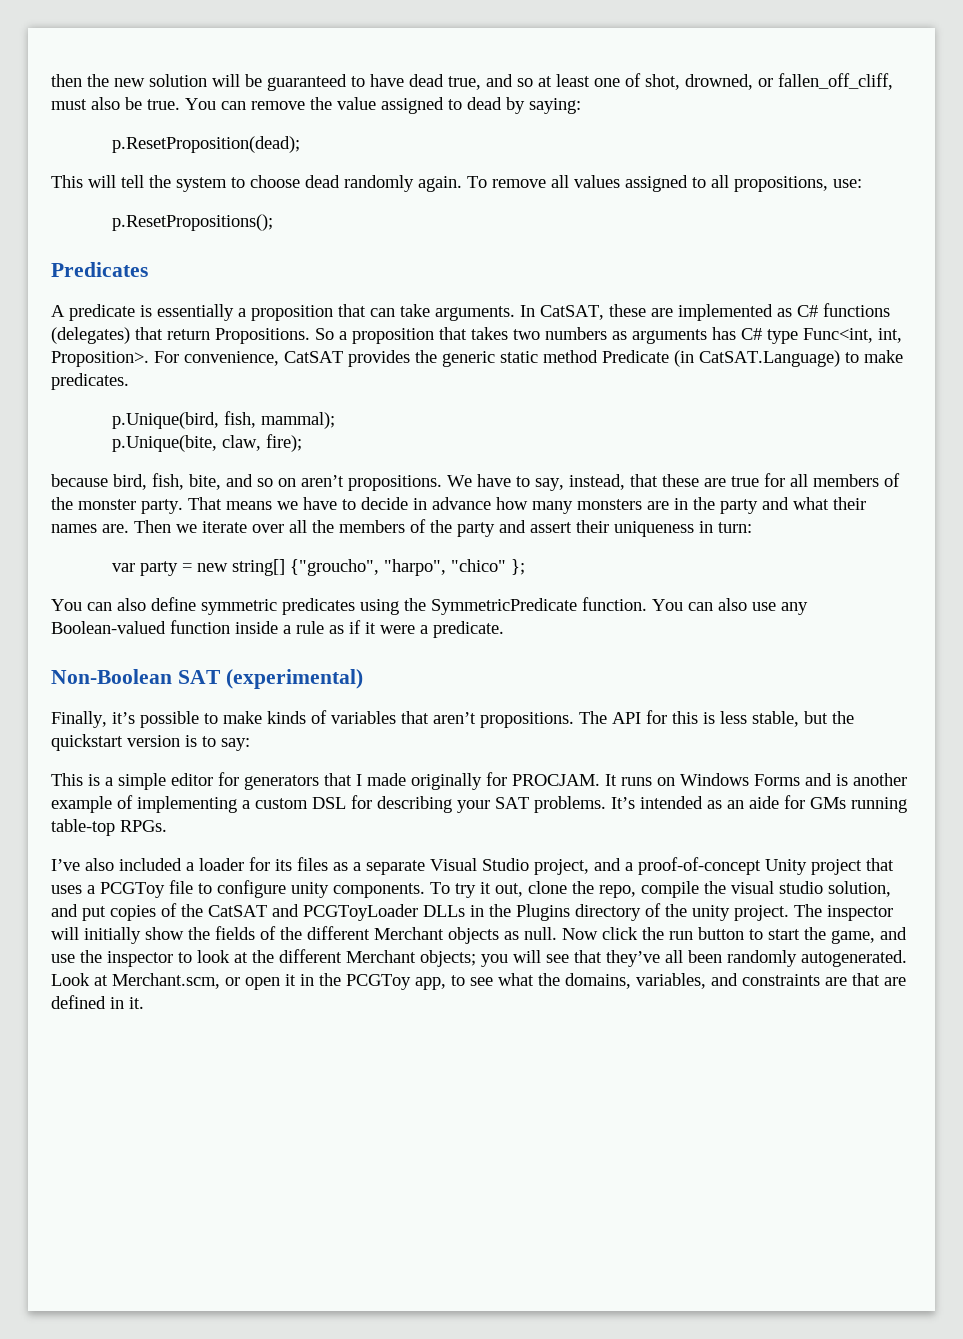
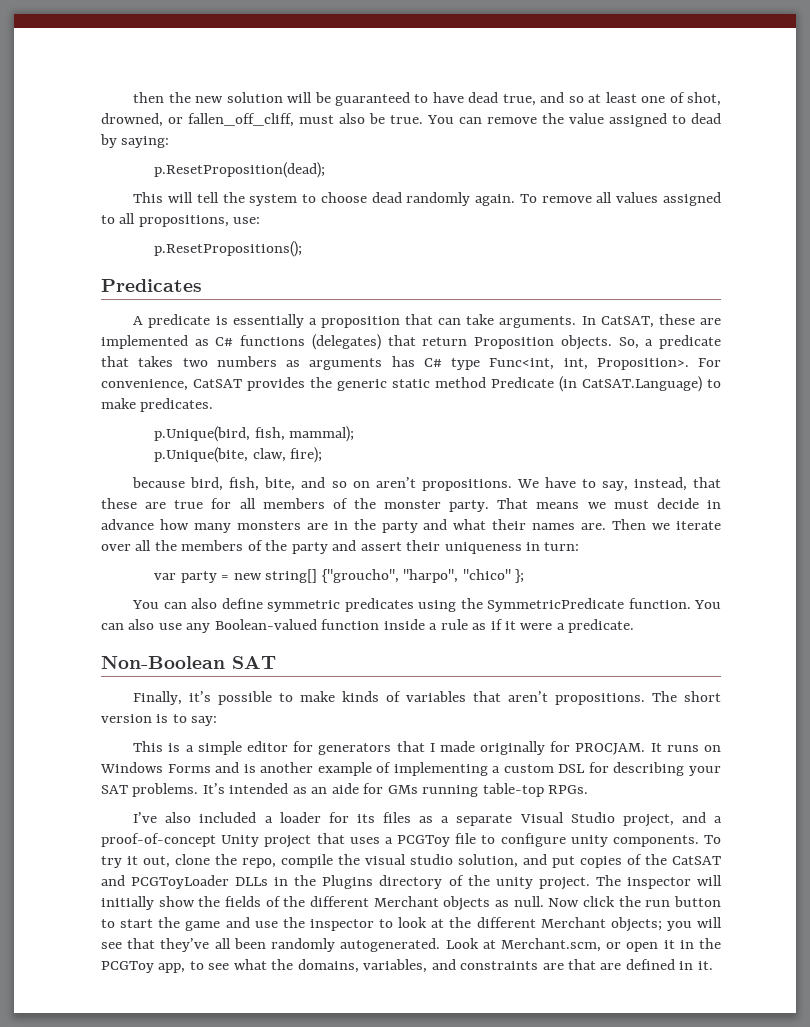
- In CatSAT, these are implemented as C# functions (delegates) that return Propositions. So a proposition that takes two numbers as arguments has C# type Func<int, int, Proposition>.
+ In CatSAT, these are implemented as C# functions (delegates) that return Proposition objects. So, a predicate that takes two numbers as arguments has C# type Func<int, int, Proposition>.
- That means we have to decide in advance how many monsters are in the party and what their names are.
+ That means we must decide in advance how many monsters are in the party and what their names are.
- Non-Boolean SAT (experimental)
+ Non-Boolean SAT
- The API for this is less stable, but the quickstart version is to say:
+ The short version is to say:
- Now click the run button to start the game, and use the inspector to look at the different Merchant objects; you will see that they’ve all been randomly autogenerated.
+ Now click the run button to start the game and use the inspector to look at the different Merchant objects; you will see that they’ve all been randomly autogenerated.

